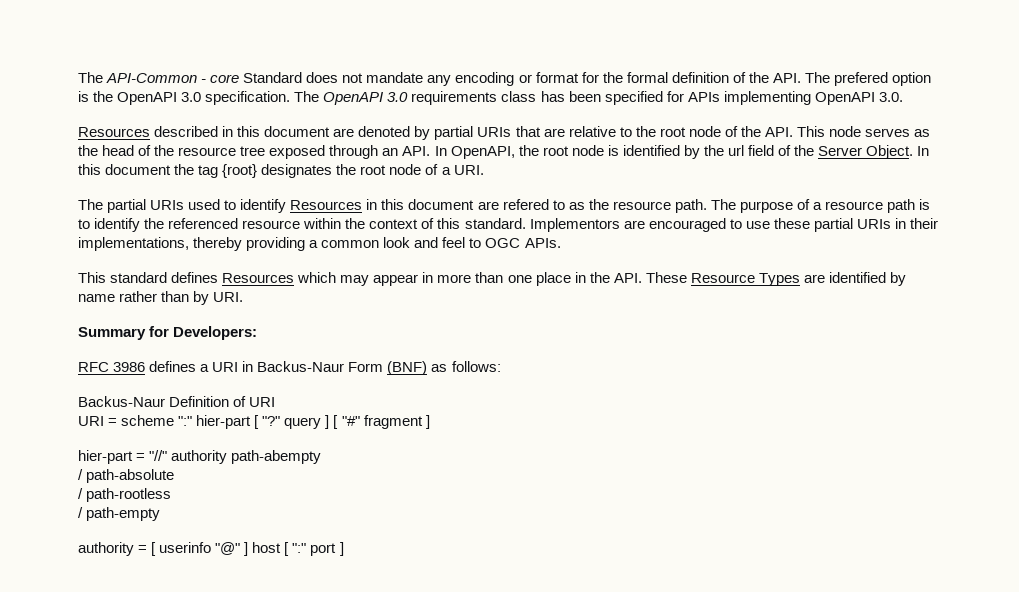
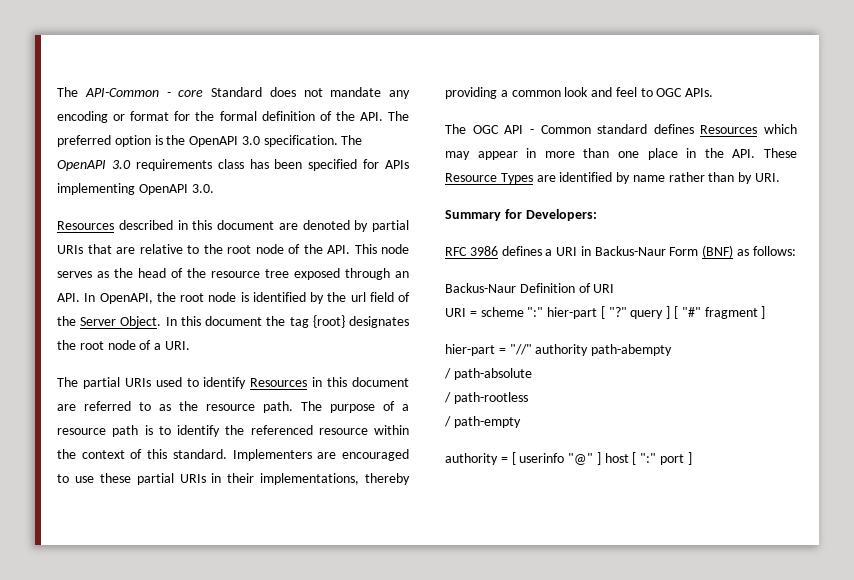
- The API-Common - core Standard does not mandate any encoding or format for the formal definition of the API. The prefered option is the OpenAPI 3.0 specification.
+ The API-Common - core Standard does not mandate any encoding or format for the formal definition of the API. The preferred option is the OpenAPI 3.0 specification.
- The partial URIs used to identify Resources in this document are refered to as the resource path.
+ The partial URIs used to identify Resources in this document are referred to as the resource path.
- Implementors are encouraged to use these partial URIs in their implementations, thereby providing a common look and feel to OGC APIs.
+ Implementers are encouraged to use these partial URIs in their implementations, thereby providing a common look and feel to OGC APIs.
- This standard defines Resources which may appear in more than one place in the API. These Resource Types are identified by name rather than by URI.
+ The OGC API - Common standard defines Resources which may appear in more than one place in the API. These Resource Types are identified by name rather than by URI.

